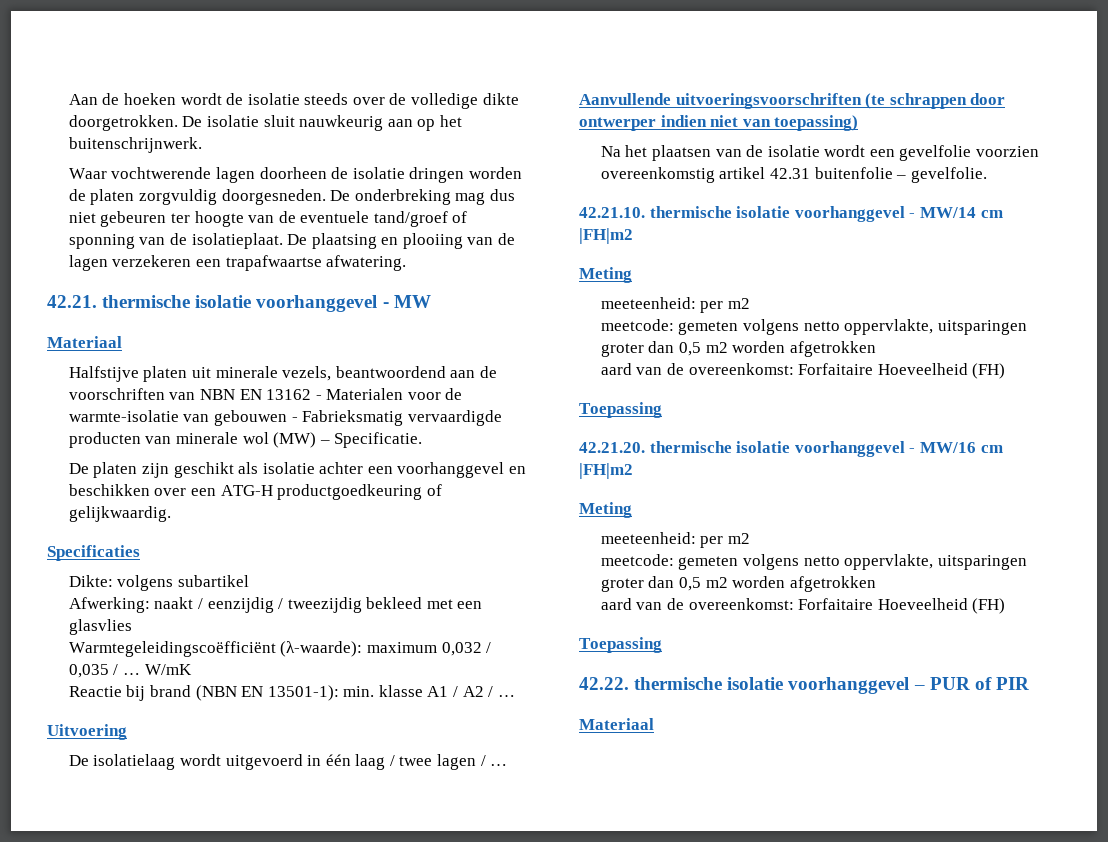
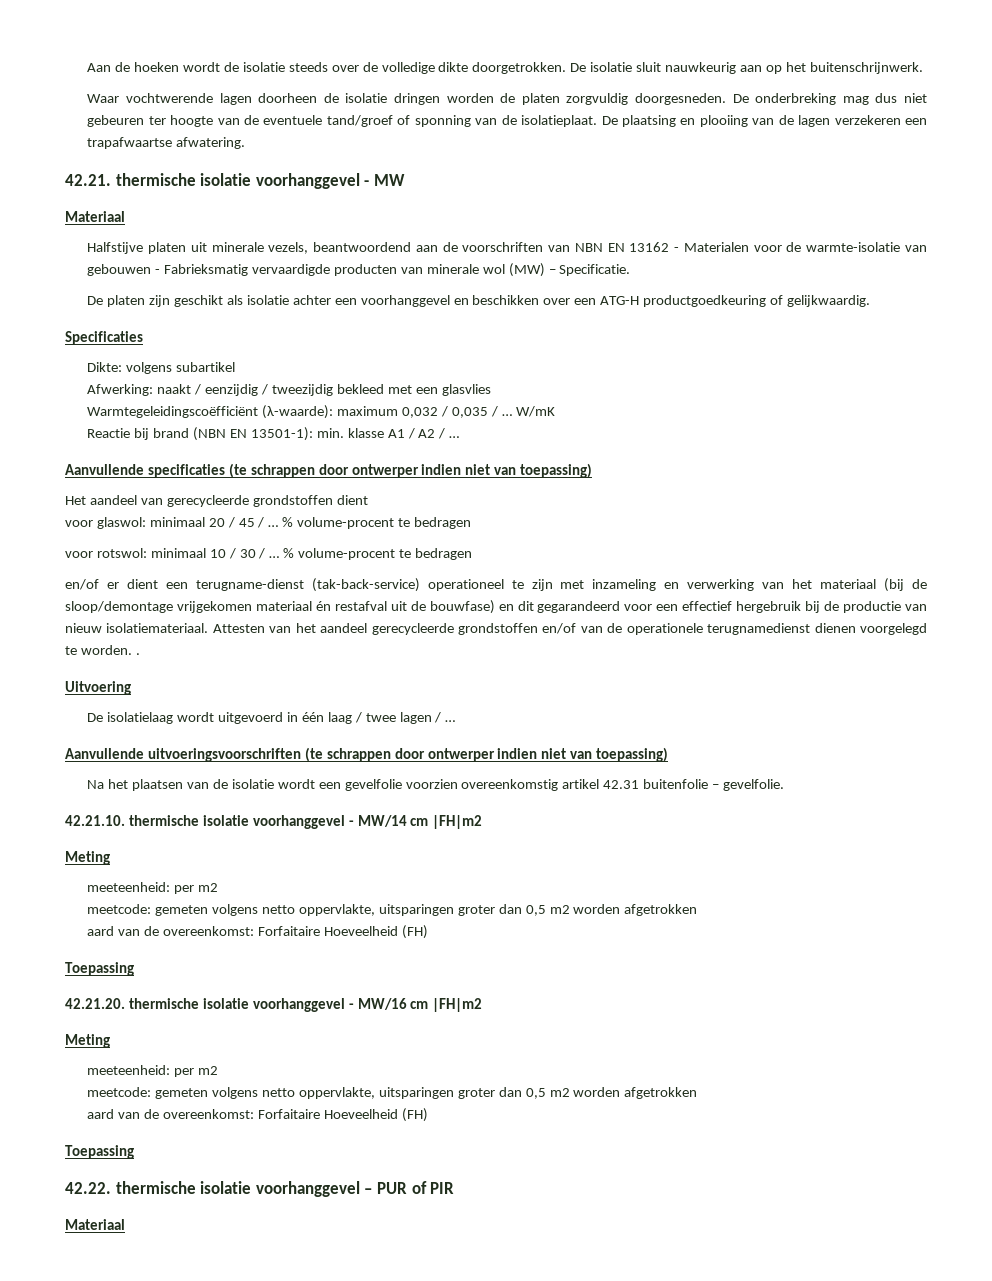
+ Aanvullende specificaties (te schrappen door ontwerper indien niet van toepassing)
+ Het aandeel van gerecycleerde grondstoffen dient
+ voor glaswol: minimaal 20 / 45 / … % volume-procent te bedragen
+ voor rotswol: minimaal 10 / 30 / … % volume-procent te bedragen
+ en/of er dient een terugname-dienst (tak-back-service) operationeel te zijn met inzameling en verwerking van het materiaal (bij de sloop/demontage vrijgekomen materiaal én restafval uit de bouwfase) en dit gegarandeerd voor een effectief hergebruik bij de productie van nieuw isolatiemateriaal. Attesten van het aandeel gerecycleerde grondstoffen en/of van de operationele terugnamedienst dienen voorgelegd te worden. .

